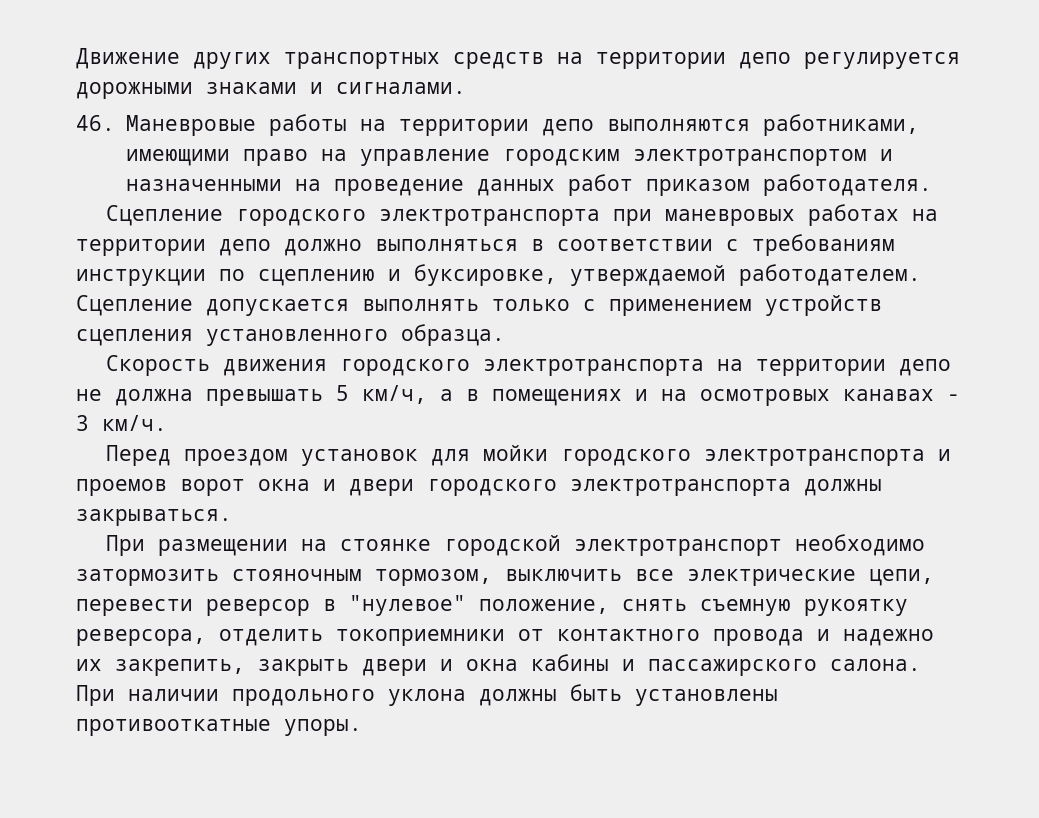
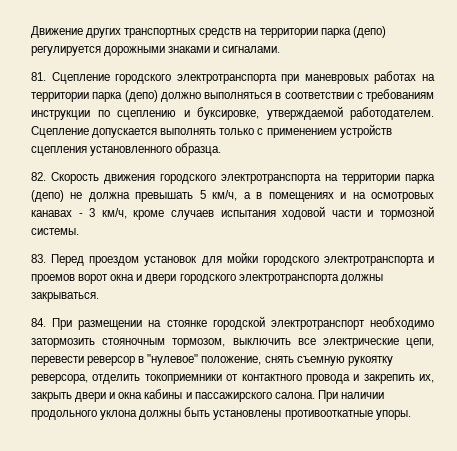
- Движение других транспортных средств на территории депо регулируется дорожными знаками и сигналами.
+ Движение других транспортных средств на территории парка (депо) регулируется дорожными знаками и сигналами.
- 46. Маневровые работы на территории депо выполняются работниками, имеющими право на управление городским электротранспортом и назначенными на проведение данных работ приказом работодателя.
- Сцепление городского электротранспорта при маневровых работах на территории депо должно выполняться в соответствии с требованиям инструкции по сцеплению и буксировке, утверждаемой работодателем.
+ 81. Сцепление городского электротранспорта при маневровых работах на территории парка (депо) должно выполняться в соответствии с требованиям инструкции по сцеплению и буксировке, утверждаемой работодателем.
- Скорость движения городского электротранспорта на территории депо не должна превышать 5 км/ч, а в помещениях и на осмотровых канавах - 3 км/ч.
- Перед проездом установок для мойки городского электротранспорта и проемов ворот окна и двери городского электротранспорта должны закрываться.
+ 82. Скорость движения городского электротранспорта на территории парка (депо) не должна превышать 5 км/ч, а в помещениях и на осмотровых канавах - 3 км/ч, кроме случаев испытания ходовой части и тормозной системы.
+ 83. Перед проездом установок для мойки городского электротранспорта и проемов ворот окна и двери городского электротранспорта должны закрываться.
- При размещении на стоянке городской электротранспорт необходимо затормозить стояночным тормозом, выключить все электрические цепи, перевести реверсор в "нулевое" положение, снять съемную рукоятку реверсора, отделить токоприемники от контактного провода и надежно их закрепить, закрыть двери и окна кабины и пассажирского салона.
+ 84. При размещении на стоянке городской электротранспорт необходимо затормозить стояночным тормозом, выключить все электрические цепи, перевести реверсор в "нулевое" положение, снять съемную рукоятку реверсора, отделить токоприемники от контактного провода и закрепить их, закрыть двери и окна кабины и пассажирского салона.

